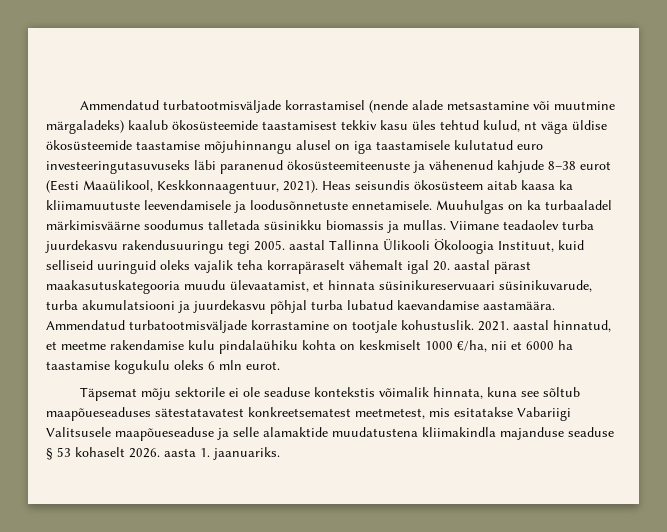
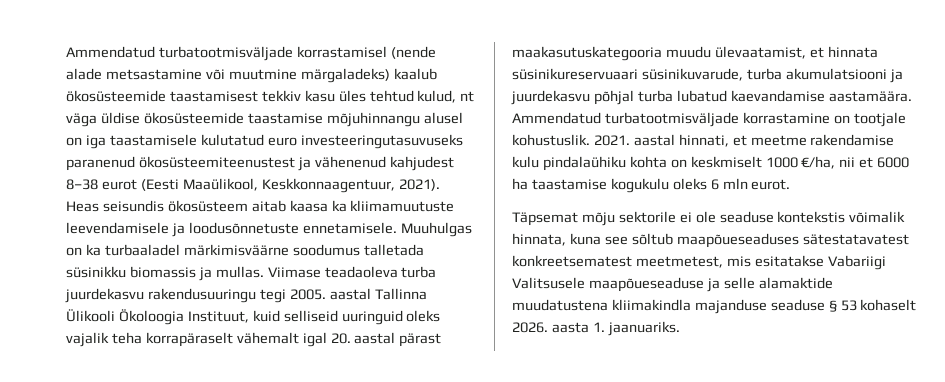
- Ammendatud turbatootmisväljade korrastamisel (nende alade metsastamine või muutmine märgaladeks) kaalub ökosüsteemide taastamisest tekkiv kasu üles tehtud kulud, nt väga üldise ökosüsteemide taastamise mõjuhinnangu alusel on iga taastamisele kulutatud euro investeeringutasuvuseks läbi paranenud ökosüsteemiteenuste ja vähenenud kahjude 8–38 eurot (Eesti Maaülikool, Keskkonnaagentuur, 2021).
+ Ammendatud turbatootmisväljade korrastamisel (nende alade metsastamine või muutmine märgaladeks) kaalub ökosüsteemide taastamisest tekkiv kasu üles tehtud kulud, nt väga üldise ökosüsteemide taastamise mõjuhinnangu alusel on iga taastamisele kulutatud euro investeeringutasuvuseks paranenud ökosüsteemiteenustest ja vähenenud kahjudest 8–38 eurot (Eesti Maaülikool, Keskkonnaagentuur, 2021).
- Viimane teadaolev turba juurdekasvu rakendusuuringu tegi 2005. aastal Tallinna Ülikooli Ökoloogia Instituut, kuid selliseid uuringuid oleks vajalik teha korrapäraselt vähemalt igal 20. aastal pärast maakasutuskategooria muudu ülevaatamist, et hinnata süsinikureservuaari süsinikuvarude, turba akumulatsiooni ja juurdekasvu põhjal turba lubatud kaevandamise aastamäära.
+ Viimase teadaoleva turba juurdekasvu rakendusuuringu tegi 2005. aastal Tallinna Ülikooli Ökoloogia Instituut, kuid selliseid uuringuid oleks vajalik teha korrapäraselt vähemalt igal 20. aastal pärast maakasutuskategooria muudu ülevaatamist, et hinnata süsinikureservuaari süsinikuvarude, turba akumulatsiooni ja juurdekasvu põhjal turba lubatud kaevandamise aastamäära.
- 2021. aastal hinnatud, et meetme rakendamise kulu pindalaühiku kohta on keskmiselt 1000 €/ha, nii et 6000 ha taastamise kogukulu oleks 6 mln eurot.
+ 2021. aastal hinnati, et meetme rakendamise kulu pindalaühiku kohta on keskmiselt 1000 €/ha, nii et 6000 ha taastamise kogukulu oleks 6 mln eurot.

